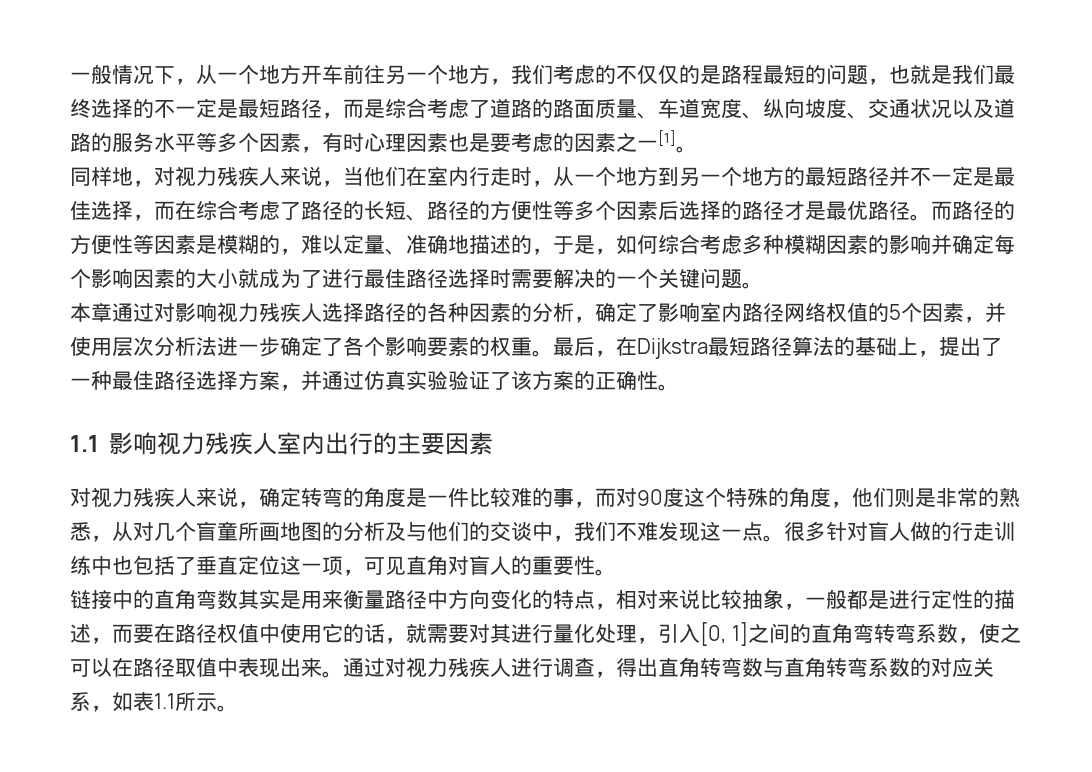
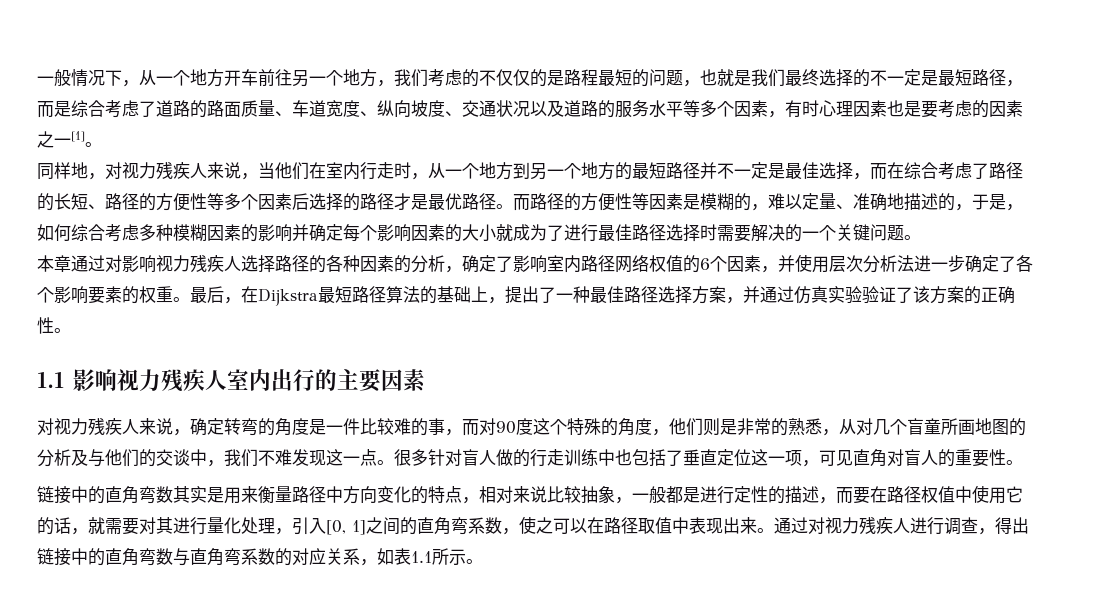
- 本章通过对影响视力残疾人选择路径的各种因素的分析，确定了影响室内路径网络权值的5个因素，并使用层次分析法进一步确定了各个影响要素的权重。
+ 本章通过对影响视力残疾人选择路径的各种因素的分析，确定了影响室内路径网络权值的6个因素，并使用层次分析法进一步确定了各个影响要素的权重。
- 链接中的直角弯数其实是用来衡量路径中方向变化的特点，相对来说比较抽象，一般都是进行定性的描述，而要在路径权值中使用它的话，就需要对其进行量化处理，引入[0, 1]之间的直角弯转弯系数，使之可以在路径取值中表现出来。
+ 链接中的直角弯数其实是用来衡量路径中方向变化的特点，相对来说比较抽象，一般都是进行定性的描述，而要在路径权值中使用它的话，就需要对其进行量化处理，引入[0, 1]之间的直角弯系数，使之可以在路径取值中表现出来。
- 通过对视力残疾人进行调查，得出直角转弯数与直角转弯系数的对应关系，如表1.1所示。
+ 通过对视力残疾人进行调查，得出链接中的直角弯数与直角弯系数的对应关系，如表1.1所示。

